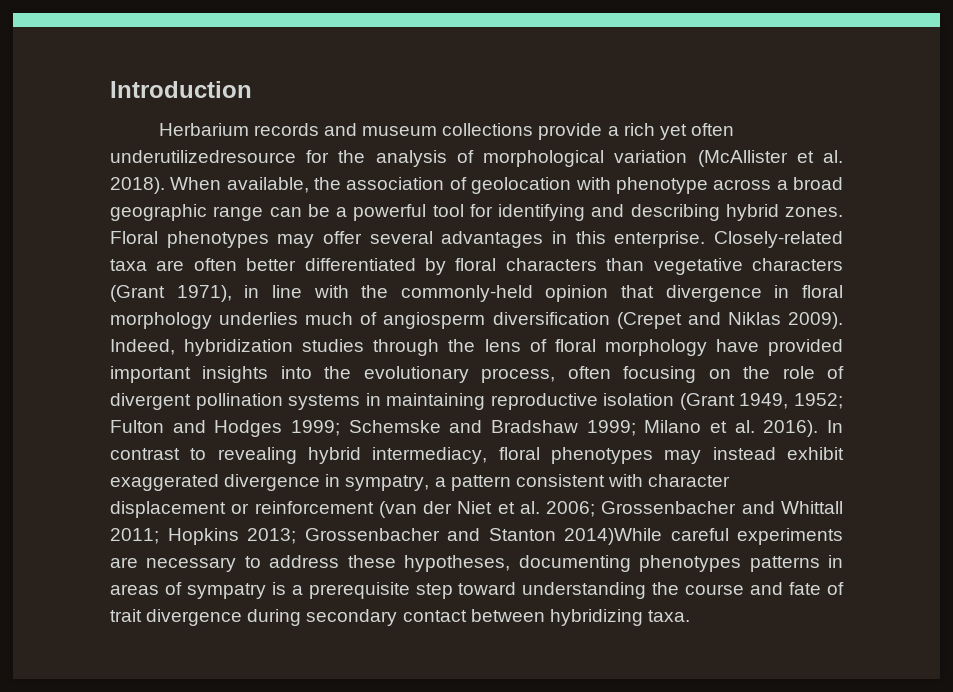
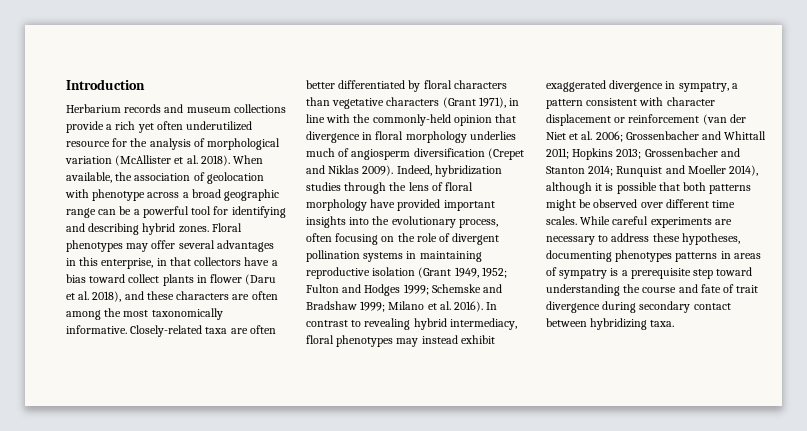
- Herbarium records and museum collections provide a rich yet often underutilizedresource for the analysis of morphological variation (McAllister et al. 2018).
+ Herbarium records and museum collections provide a rich yet often underutilized resource for the analysis of morphological variation (McAllister et al. 2018).
- Floral phenotypes may offer several advantages in this enterprise.
+ Floral phenotypes may offer several advantages in this enterprise, in that collectors have a bias toward collect plants in flower (Daru et al. 2018), and these characters are often among the most taxonomically informative.
- Grossenbacher and Stanton 2014)While careful experiments are necessary to address these hypotheses, documenting phenotypes patterns in areas of sympatry is a prerequisite step toward understanding the course and fate of trait divergence during secondary contact between hybridizing taxa.
+ Grossenbacher and Stanton 2014; Runquist and Moeller 2014), although it is possible that both patterns might be observed over different time scales. While careful experiments are necessary to address these hypotheses, documenting phenotypes patterns in areas of sympatry is a prerequisite step toward understanding the course and fate of trait divergence during secondary contact between hybridizing taxa.

